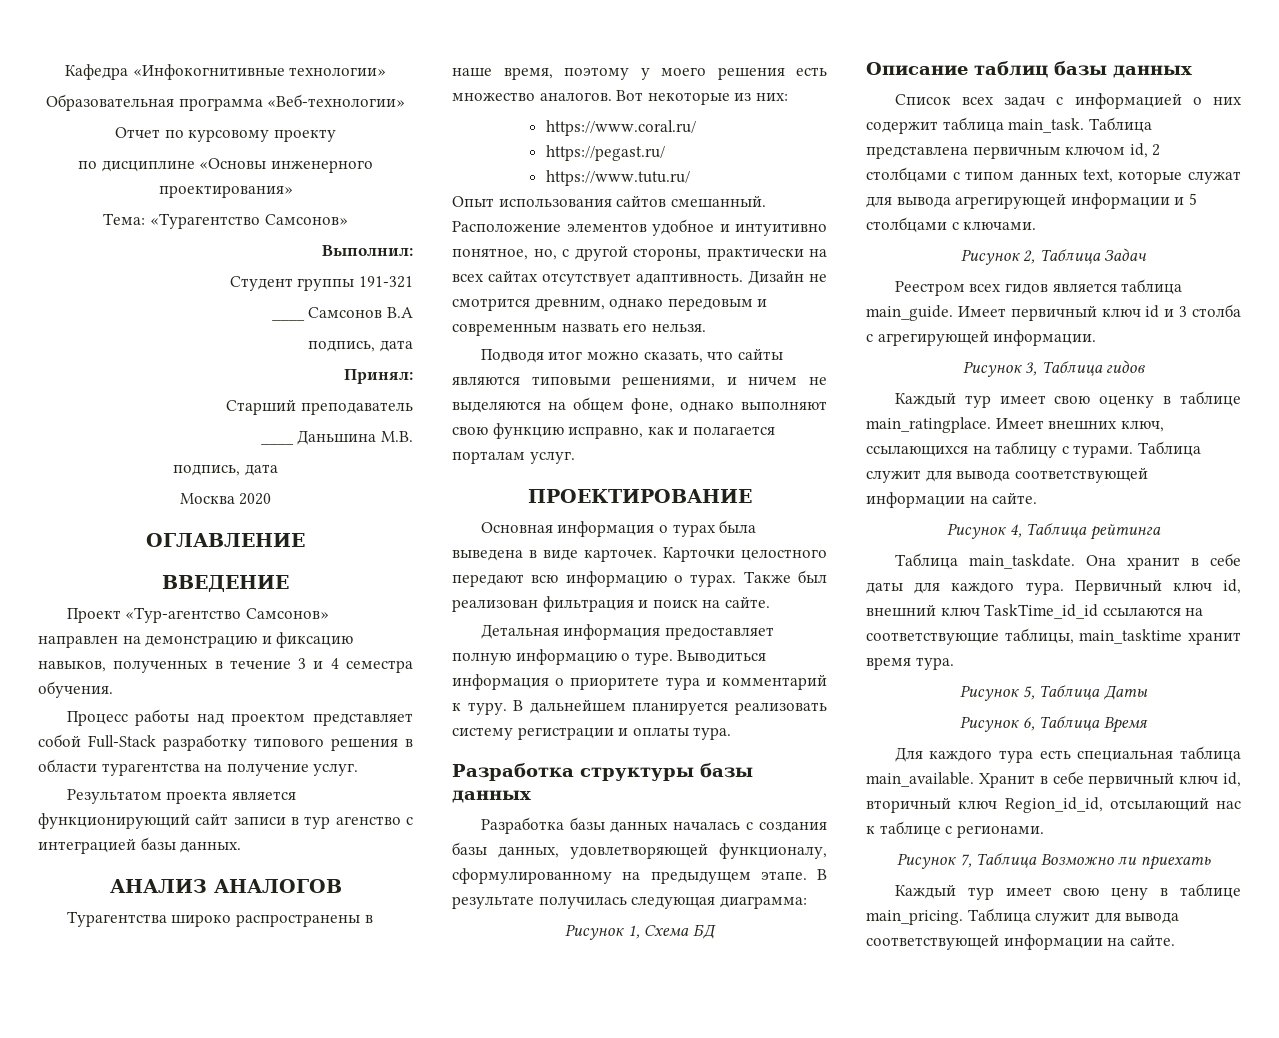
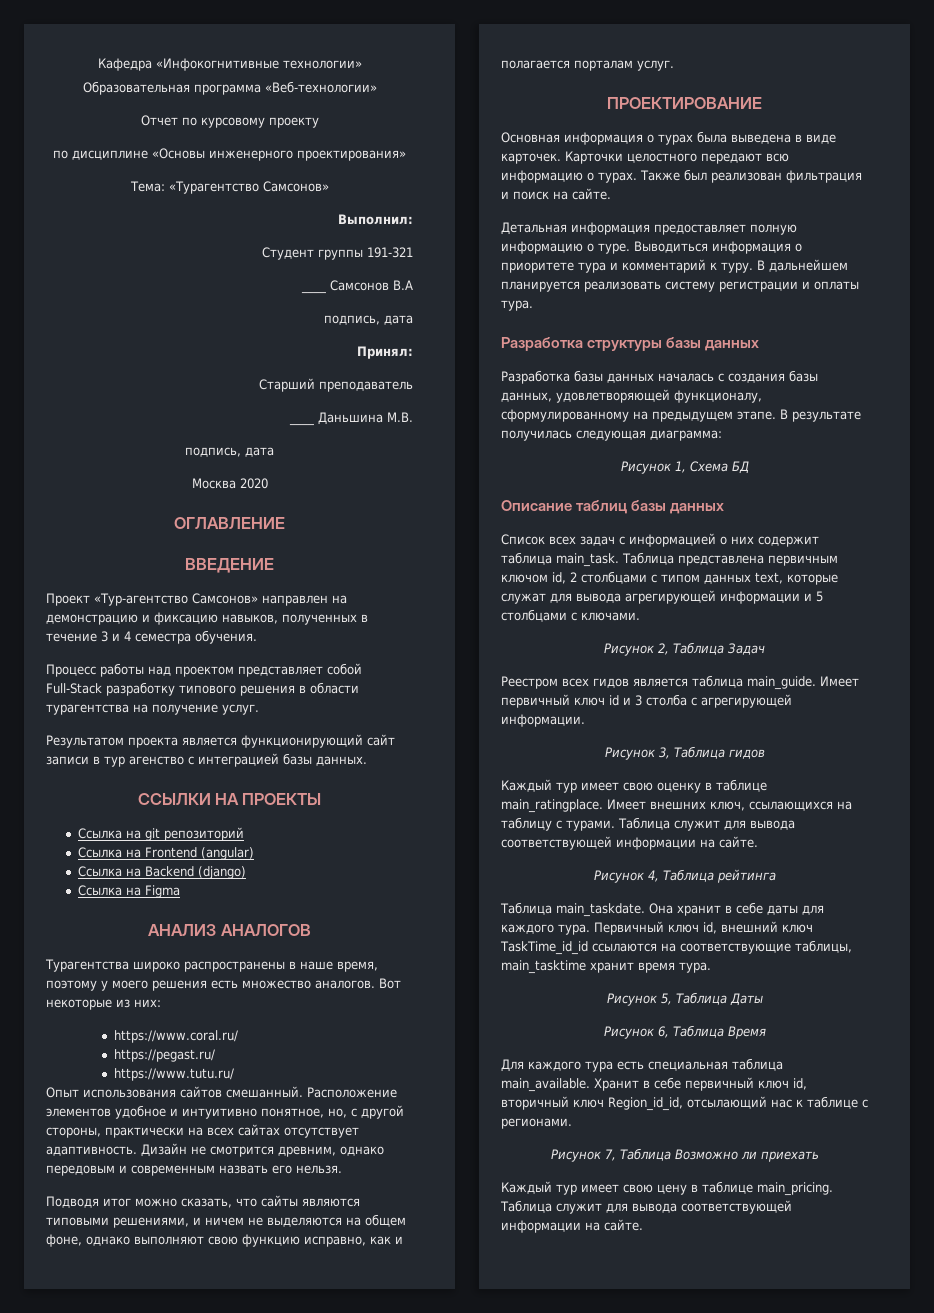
+ ССЫЛКИ НА ПРОЕКТЫ
+ Ссылка на git репозиторий
+ Ссылка на Frontend (angular)
+ Ссылка на Backend (django)
+ Ссылка на Figma

